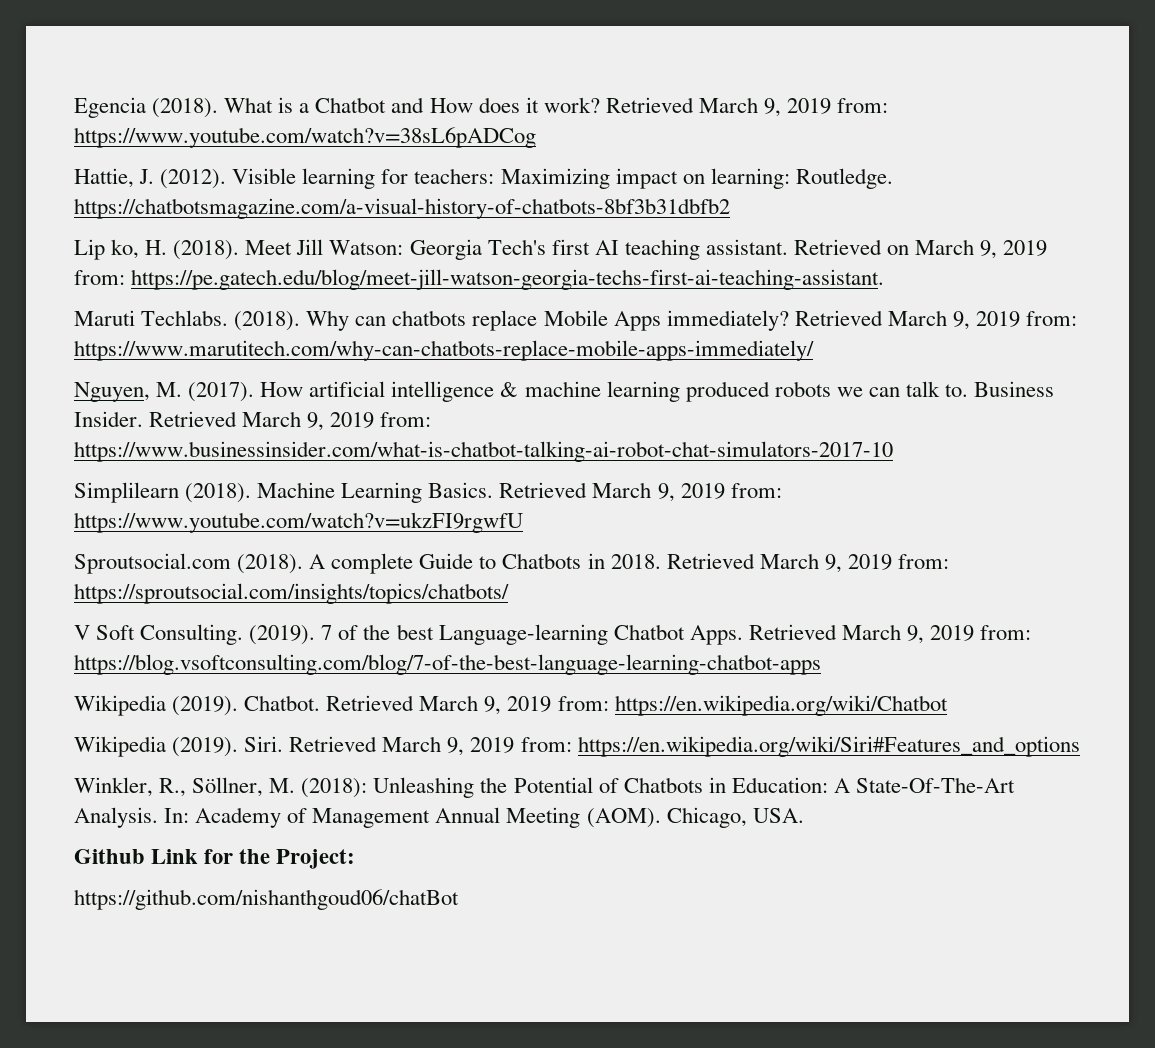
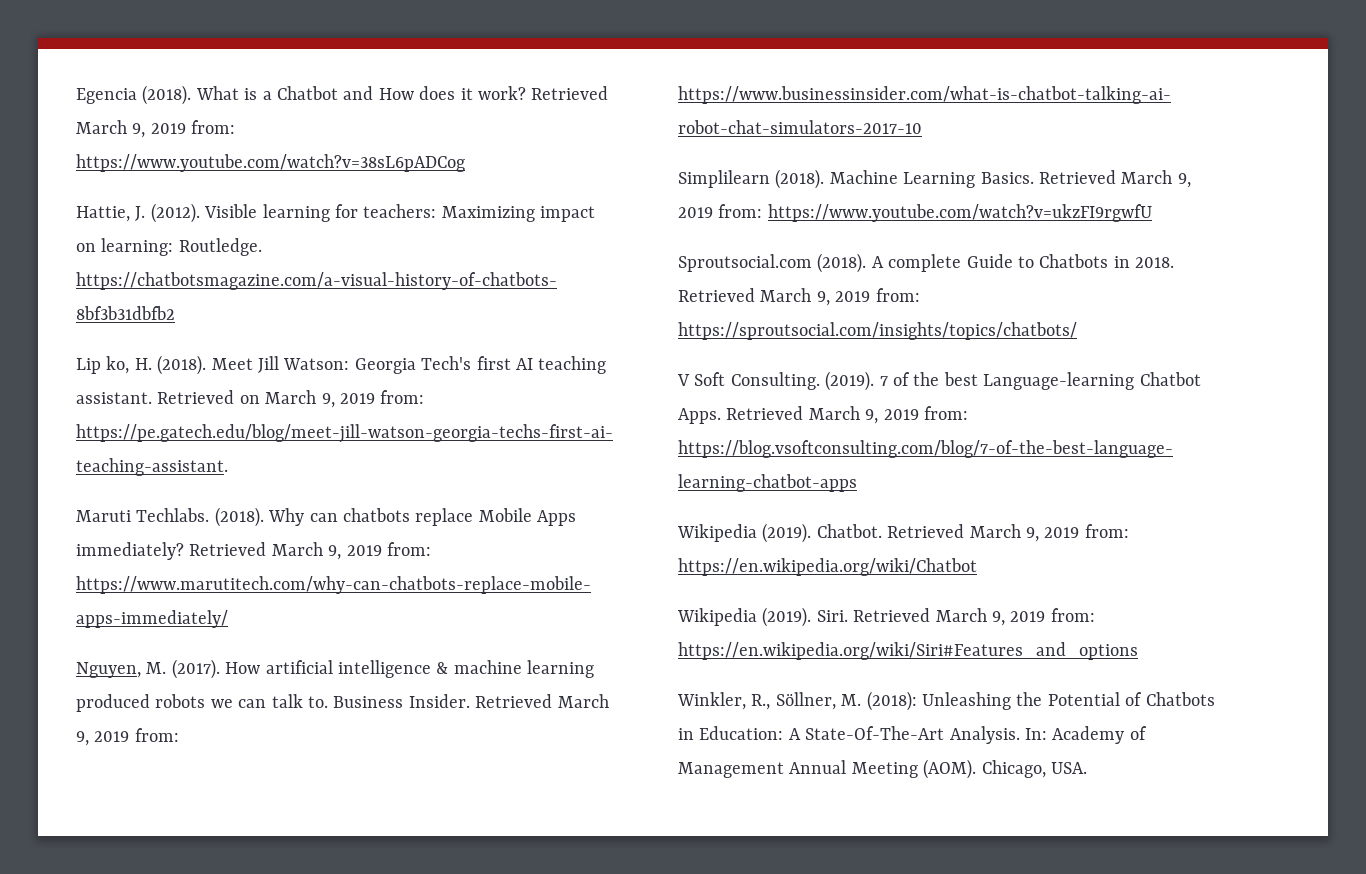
- Github Link for the Project:
- https://github.com/nishanthgoud06/chatBot

